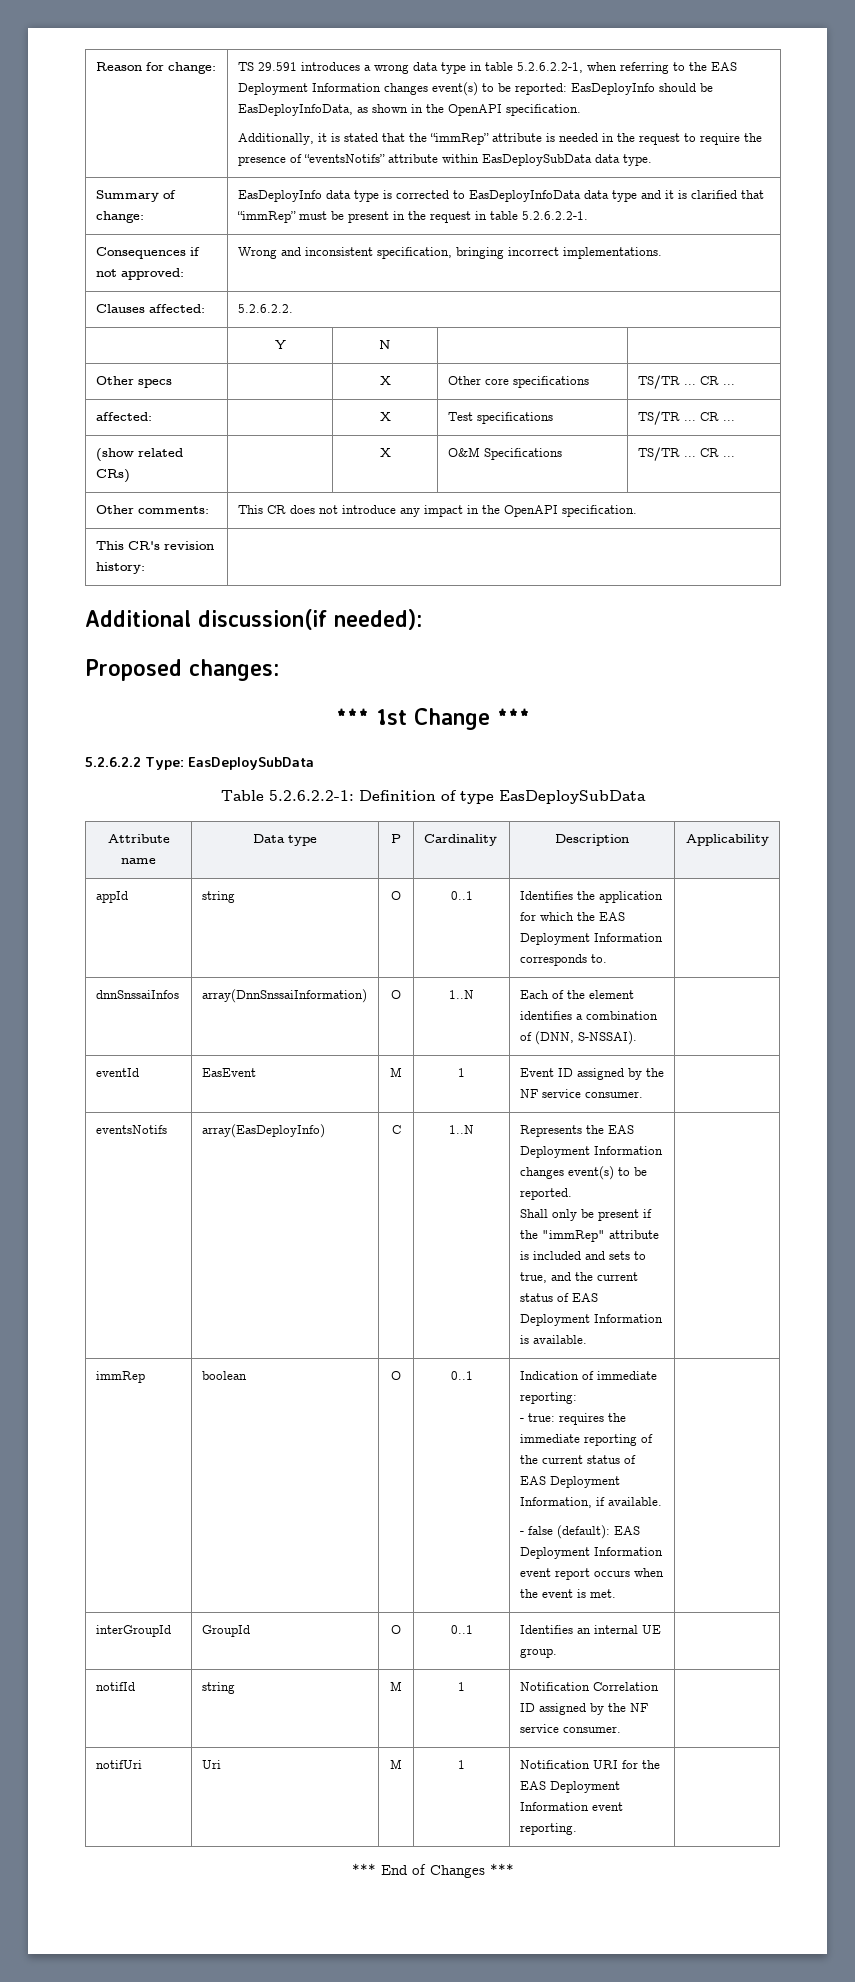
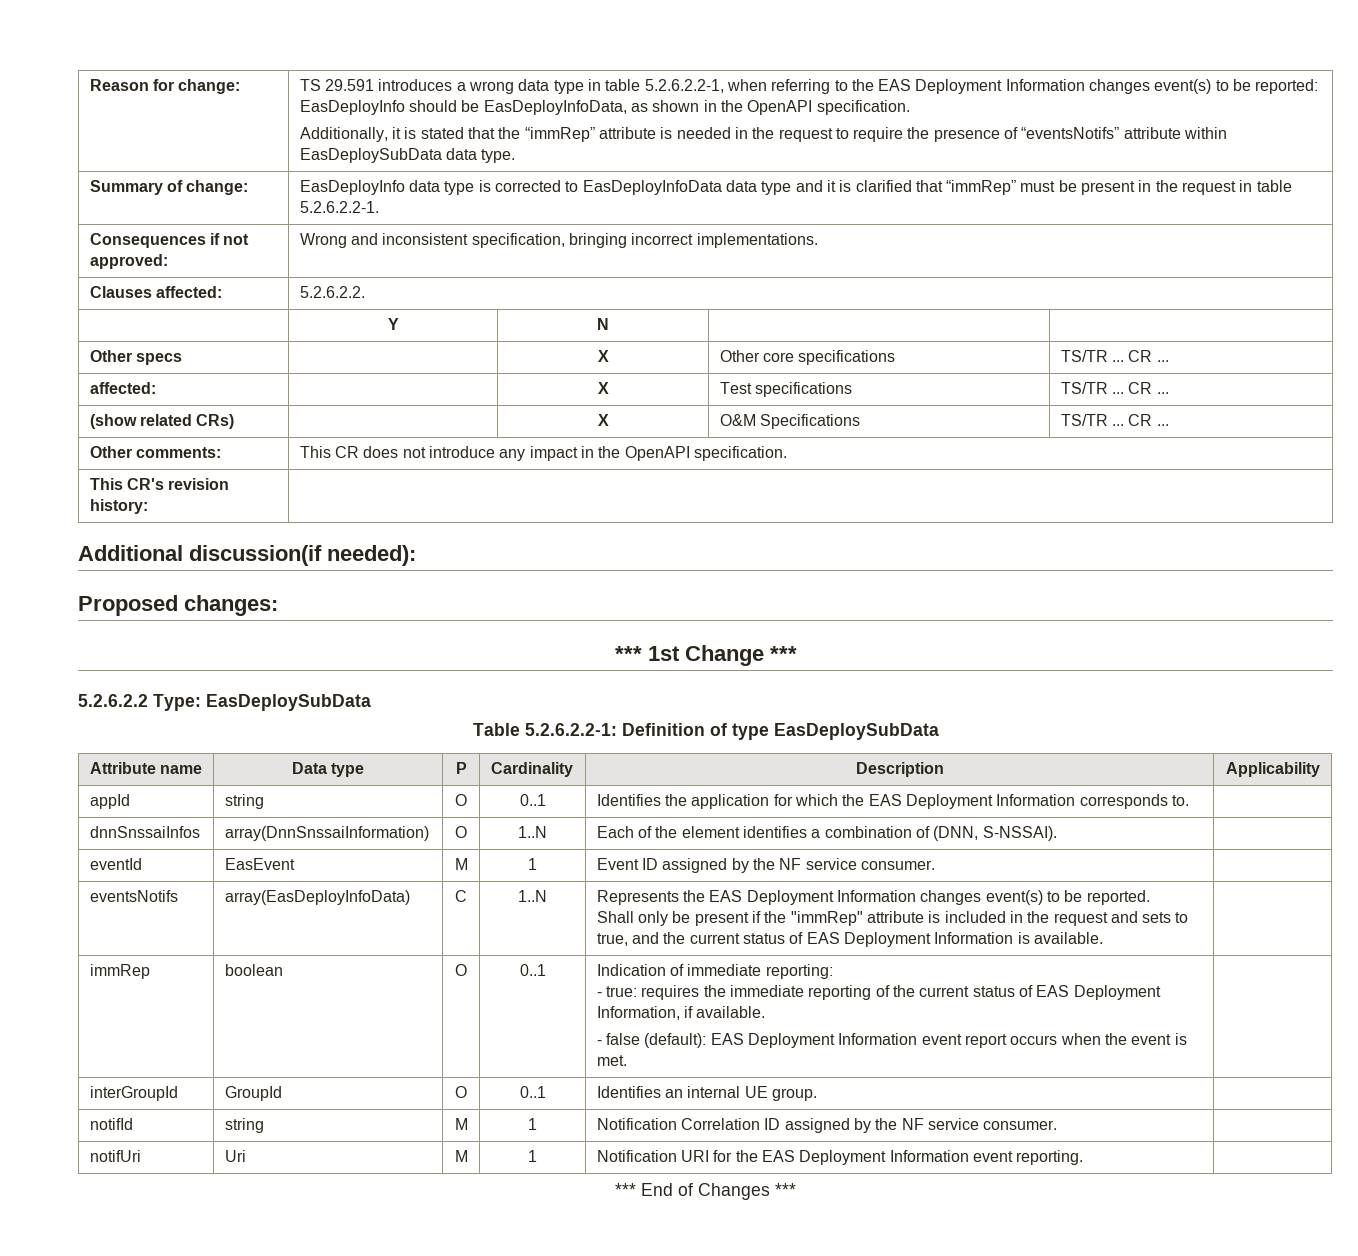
- array(EasDeployInfo)
+ array(EasDeployInfoData)
- Shall only be present if the "immRep" attribute is included and sets to true, and the current status of EAS Deployment Information is available.
+ Shall only be present if the "immRep" attribute is included in the request and sets to true, and the current status of EAS Deployment Information is available.

